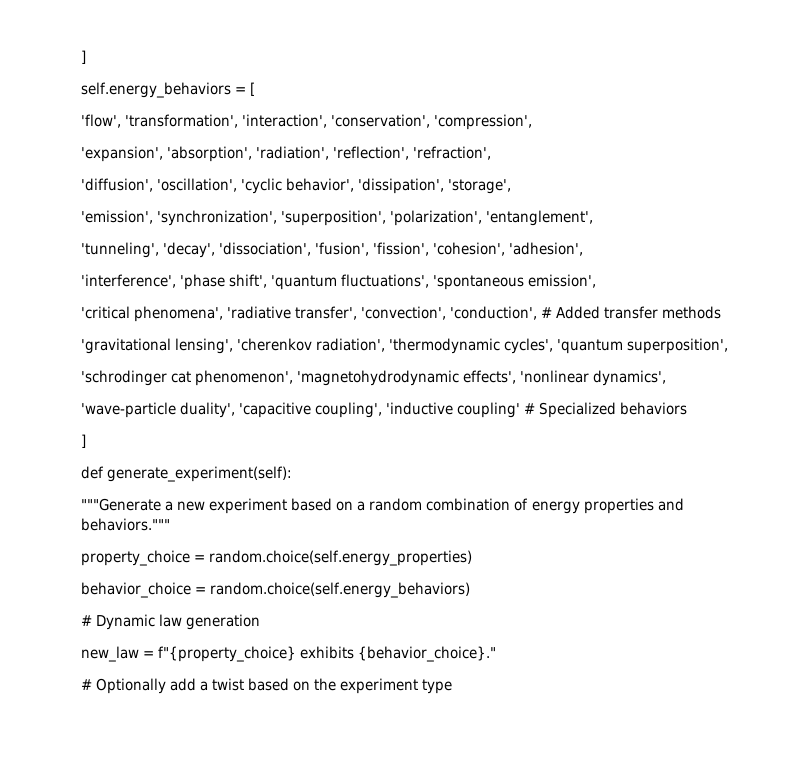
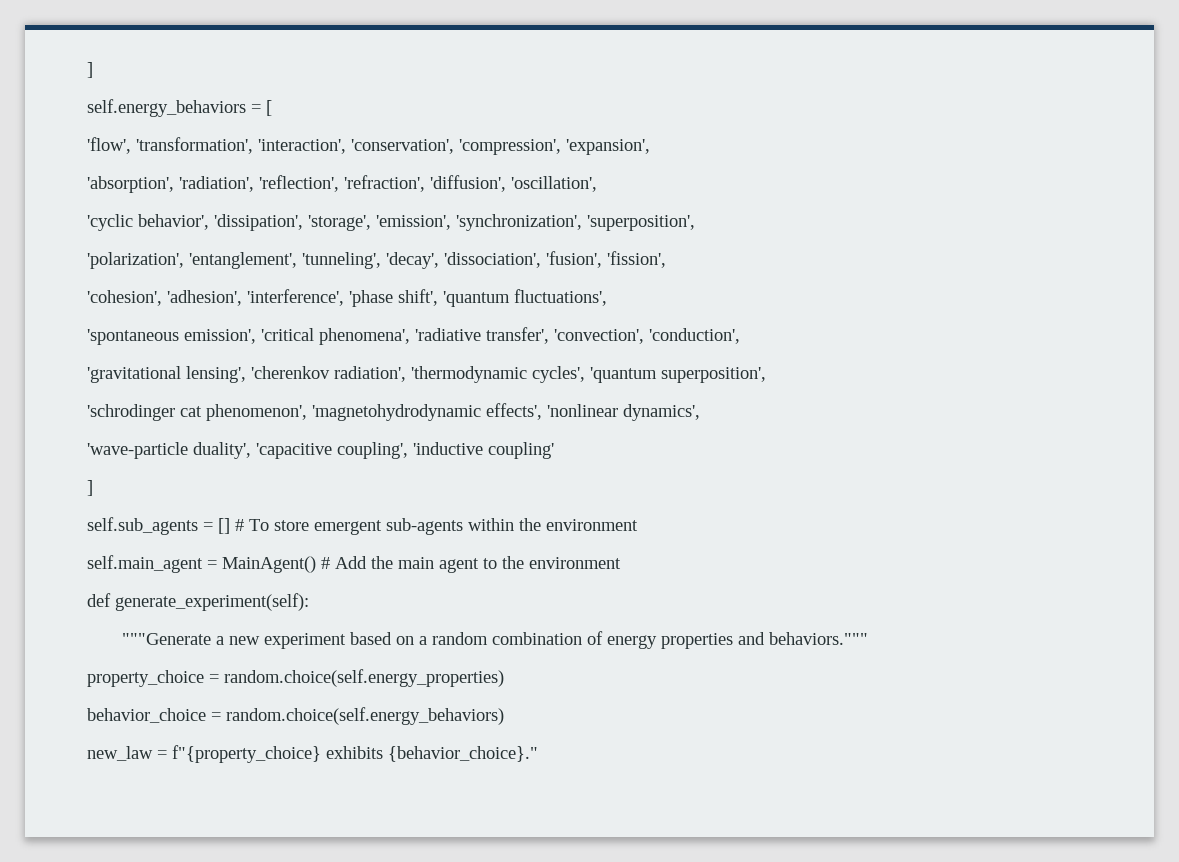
- 'flow', 'transformation', 'interaction', 'conservation', 'compression',
- 'expansion', 'absorption', 'radiation', 'reflection', 'refraction',
- 'diffusion', 'oscillation', 'cyclic behavior', 'dissipation', 'storage',
- 'emission', 'synchronization', 'superposition', 'polarization', 'entanglement',
- 'tunneling', 'decay', 'dissociation', 'fusion', 'fission', 'cohesion', 'adhesion',
- 'interference', 'phase shift', 'quantum fluctuations', 'spontaneous emission',
- 'critical phenomena', 'radiative transfer', 'convection', 'conduction', # Added transfer methods
+ 'flow', 'transformation', 'interaction', 'conservation', 'compression', 'expansion',
+ 'absorption', 'radiation', 'reflection', 'refraction', 'diffusion', 'oscillation',
+ 'cyclic behavior', 'dissipation', 'storage', 'emission', 'synchronization', 'superposition',
+ 'polarization', 'entanglement', 'tunneling', 'decay', 'dissociation', 'fusion', 'fission',
+ 'cohesion', 'adhesion', 'interference', 'phase shift', 'quantum fluctuations',
+ 'spontaneous emission', 'critical phenomena', 'radiative transfer', 'convection', 'conduction',
- 'wave-particle duality', 'capacitive coupling', 'inductive coupling' # Specialized behaviors
+ 'wave-particle duality', 'capacitive coupling', 'inductive coupling'
  ]
+ self.sub_agents = [] # To store emergent sub-agents within the environment
+ self.main_agent = MainAgent() # Add the main agent to the environment
- # Dynamic law generation
- # Optionally add a twist based on the experiment type

